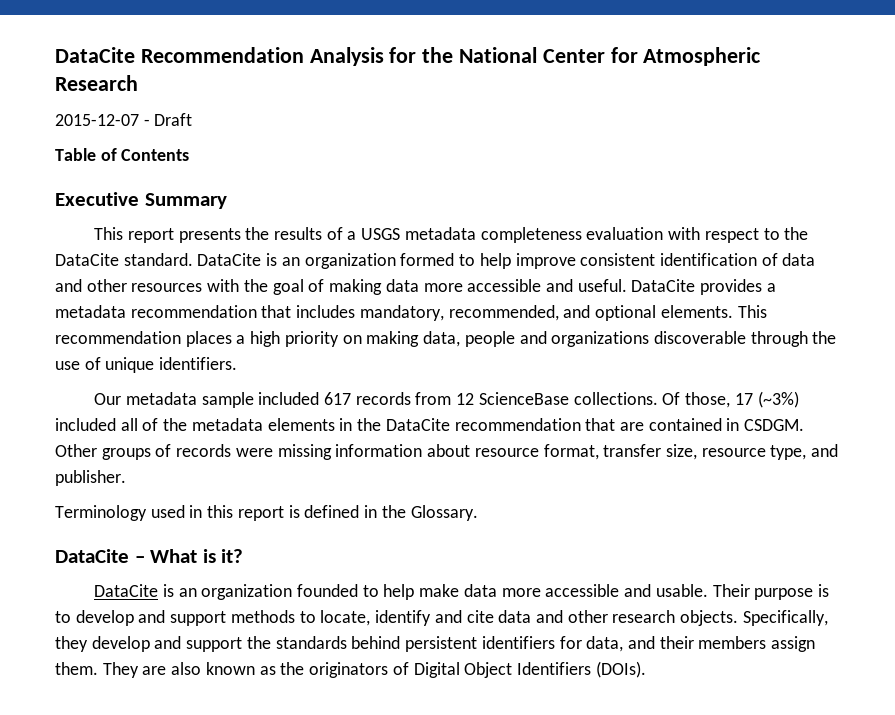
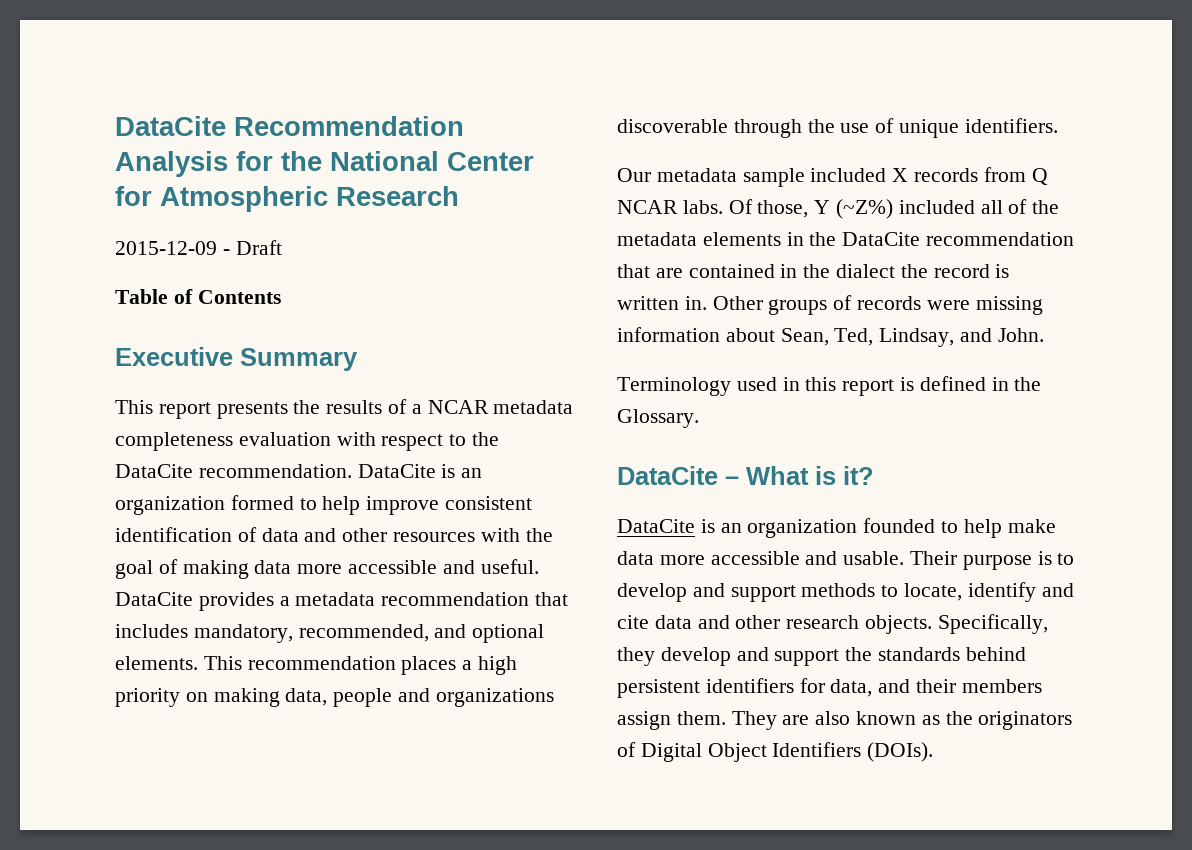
- 2015-12-07 - Draft
+ 2015-12-09 - Draft
- This report presents the results of a USGS metadata completeness evaluation with respect to the DataCite standard.
+ This report presents the results of a NCAR metadata completeness evaluation with respect to the DataCite recommendation.
- Our metadata sample included 617 records from 12 ScienceBase collections. Of those, 17 (~3%) included all of the metadata elements in the DataCite recommendation that are contained in CSDGM.
+ Our metadata sample included X records from Q NCAR labs. Of those, Y (~Z%) included all of the metadata elements in the DataCite recommendation that are contained in the dialect the record is written in.
- Other groups of records were missing information about resource format, transfer size, resource type, and publisher.
+ Other groups of records were missing information about Sean, Ted, Lindsay, and John.

